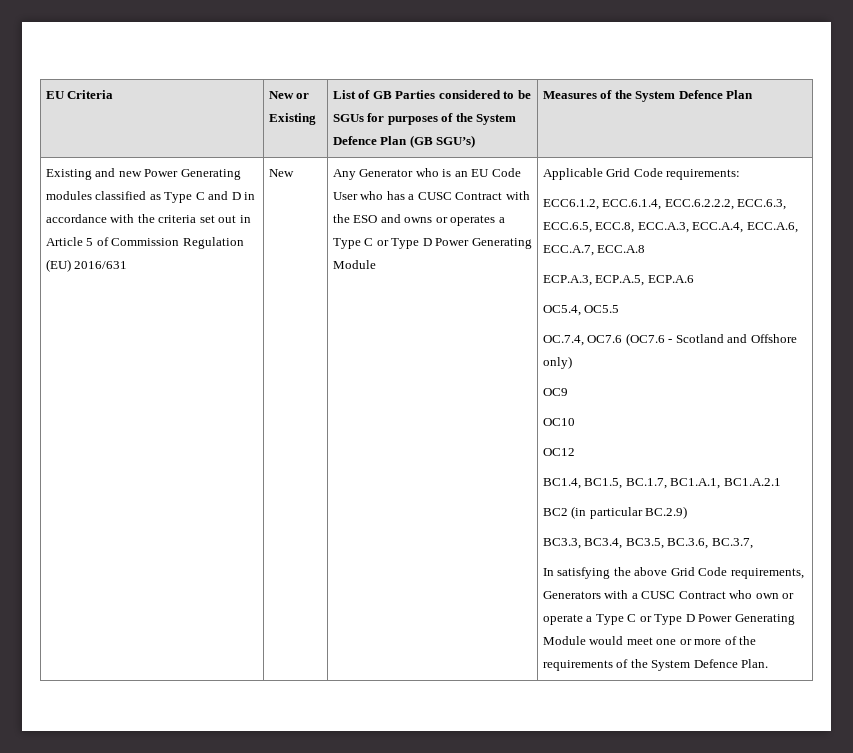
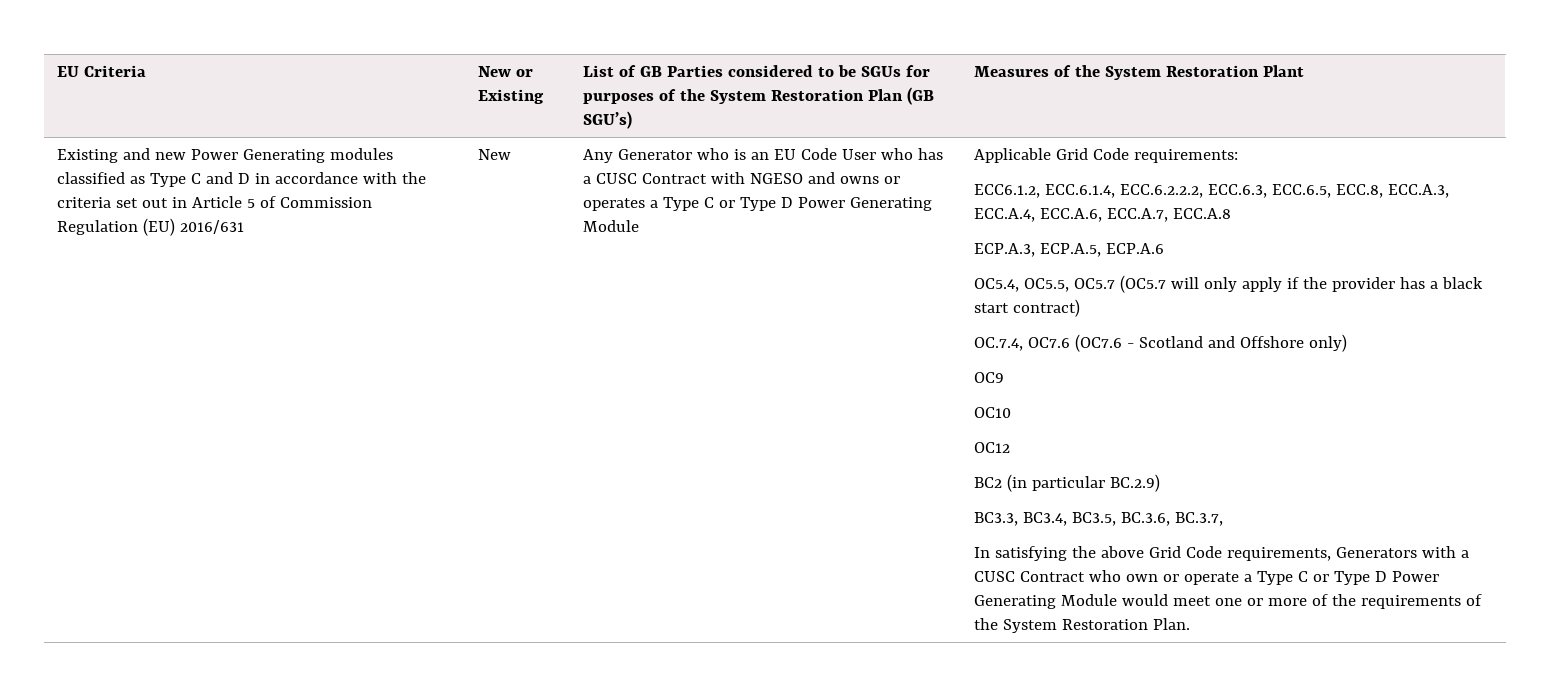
- EU Criteria | New or Existing | List of GB Parties considered to be SGUs for purposes of the System Defence Plan (GB SGU’s) | Measures of the System Defence Plan
+ EU Criteria | New or Existing | List of GB Parties considered to be SGUs for purposes of the System Restoration Plan (GB SGU’s) | Measures of the System Restoration Plant
- Any Generator who is an EU Code User who has a CUSC Contract with the ESO and owns or operates a Type C or Type D Power Generating Module
+ Any Generator who is an EU Code User who has a CUSC Contract with NGESO and owns or operates a Type C or Type D Power Generating Module
- OC5.4, OC5.5
+ OC5.4, OC5.5, OC5.7 (OC5.7 will only apply if the provider has a black start contract)
- BC1.4, BC1.5, BC.1.7, BC1.A.1, BC1.A.2.1
- In satisfying the above Grid Code requirements, Generators with a CUSC Contract who own or operate a Type C or Type D Power Generating Module would meet one or more of the requirements of the System Defence Plan.
+ In satisfying the above Grid Code requirements, Generators with a CUSC Contract who own or operate a Type C or Type D Power Generating Module would meet one or more of the requirements of the System Restoration Plan.

